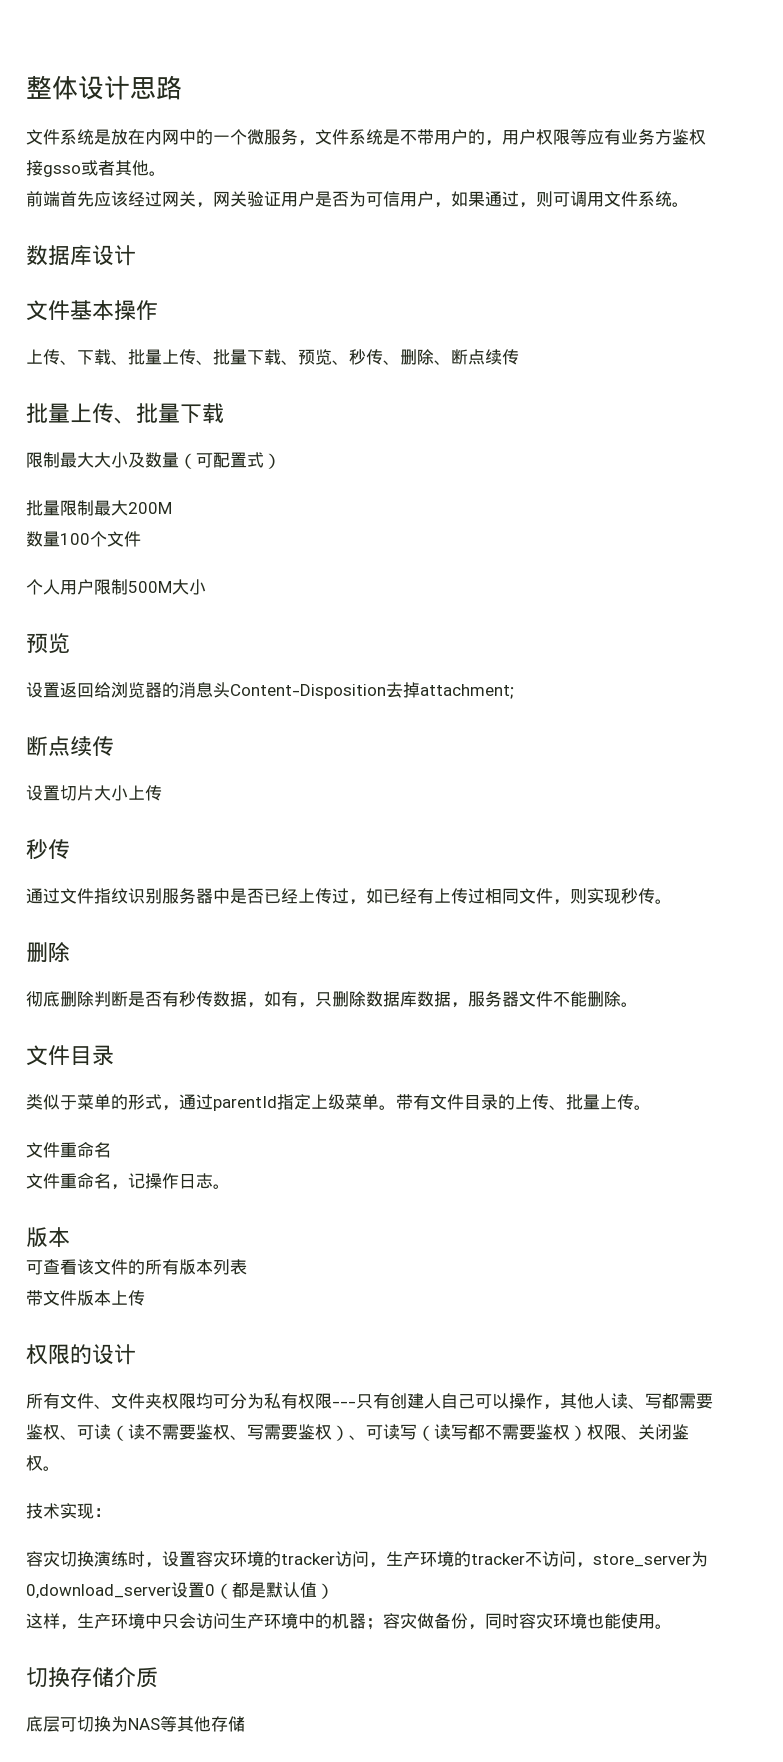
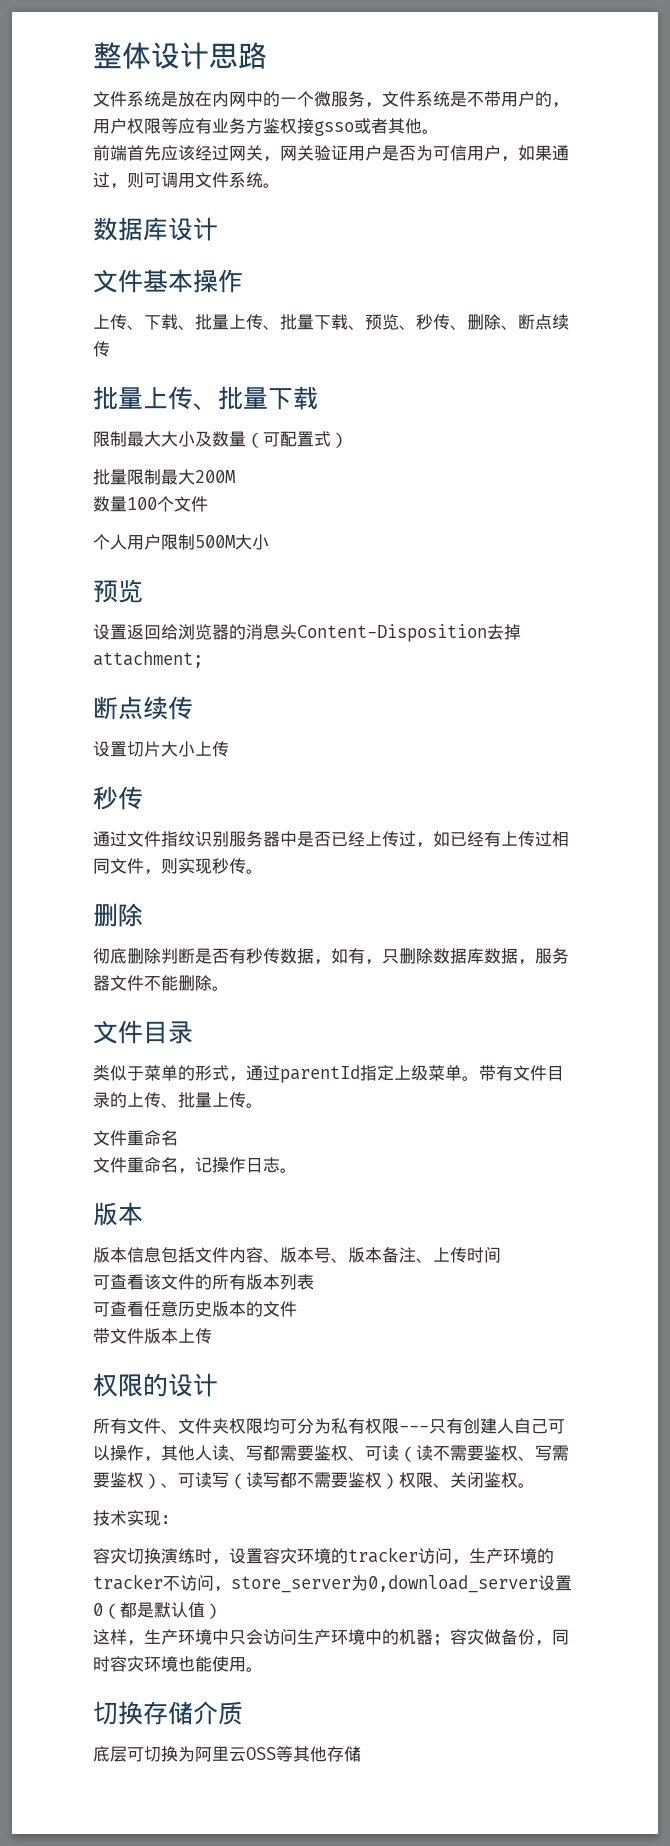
+ 版本信息包括文件内容、版本号、版本备注、上传时间
+ 可查看任意历史版本的文件
- 底层可切换为NAS等其他存储
+ 底层可切换为阿里云OSS等其他存储

